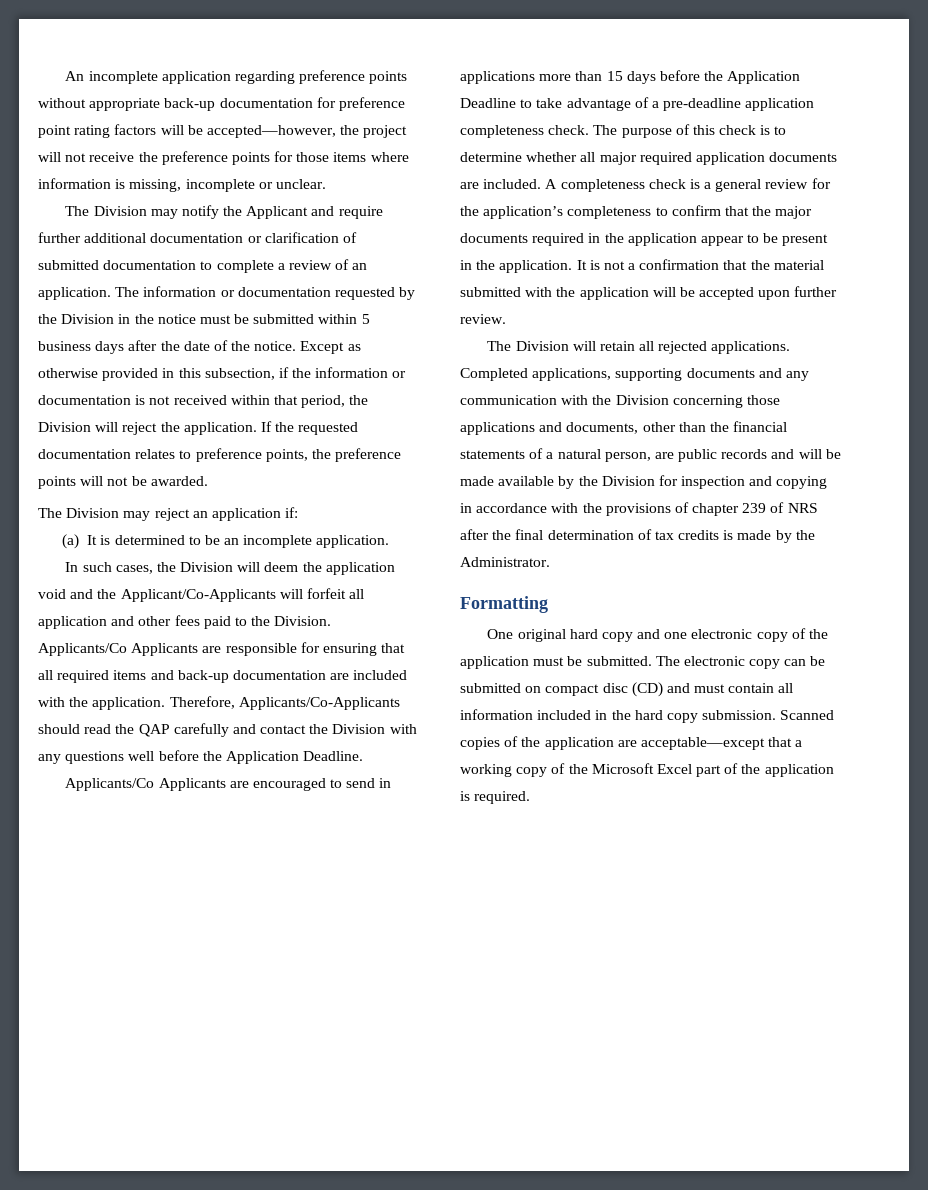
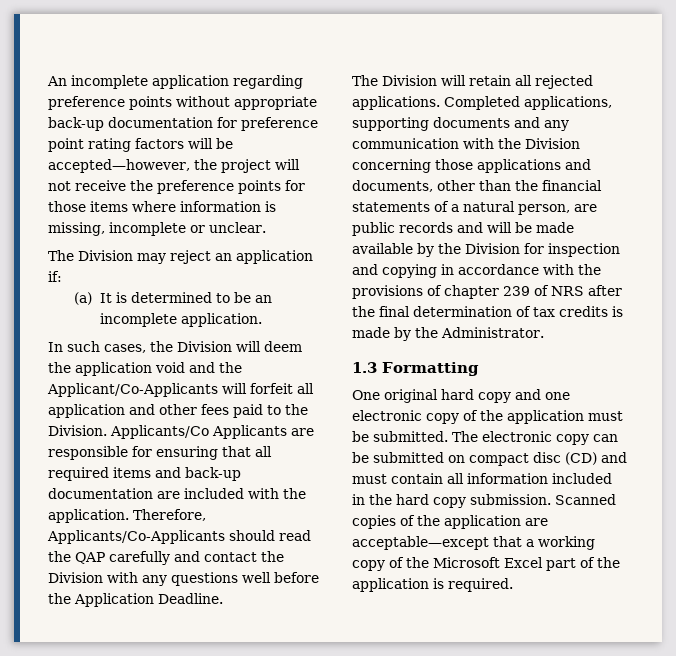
- The Division may notify the Applicant and require further additional documentation or clarification of submitted documentation to complete a review of an application. The information or documentation requested by the Division in the notice must be submitted within 5 business days after the date of the notice. Except as otherwise provided in this subsection, if the information or documentation is not received within that period, the Division will reject the application. If the requested documentation relates to preference points, the preference points will not be awarded.
- Applicants/Co Applicants are encouraged to send in applications more than 15 days before the Application Deadline to take advantage of a pre-deadline application completeness check. The purpose of this check is to determine whether all major required application documents are included. A completeness check is a general review for the application’s completeness to confirm that the major documents required in the application appear to be present in the application. It is not a confirmation that the material submitted with the application will be accepted upon further review.
- Formatting
+ 1.3 Formatting

